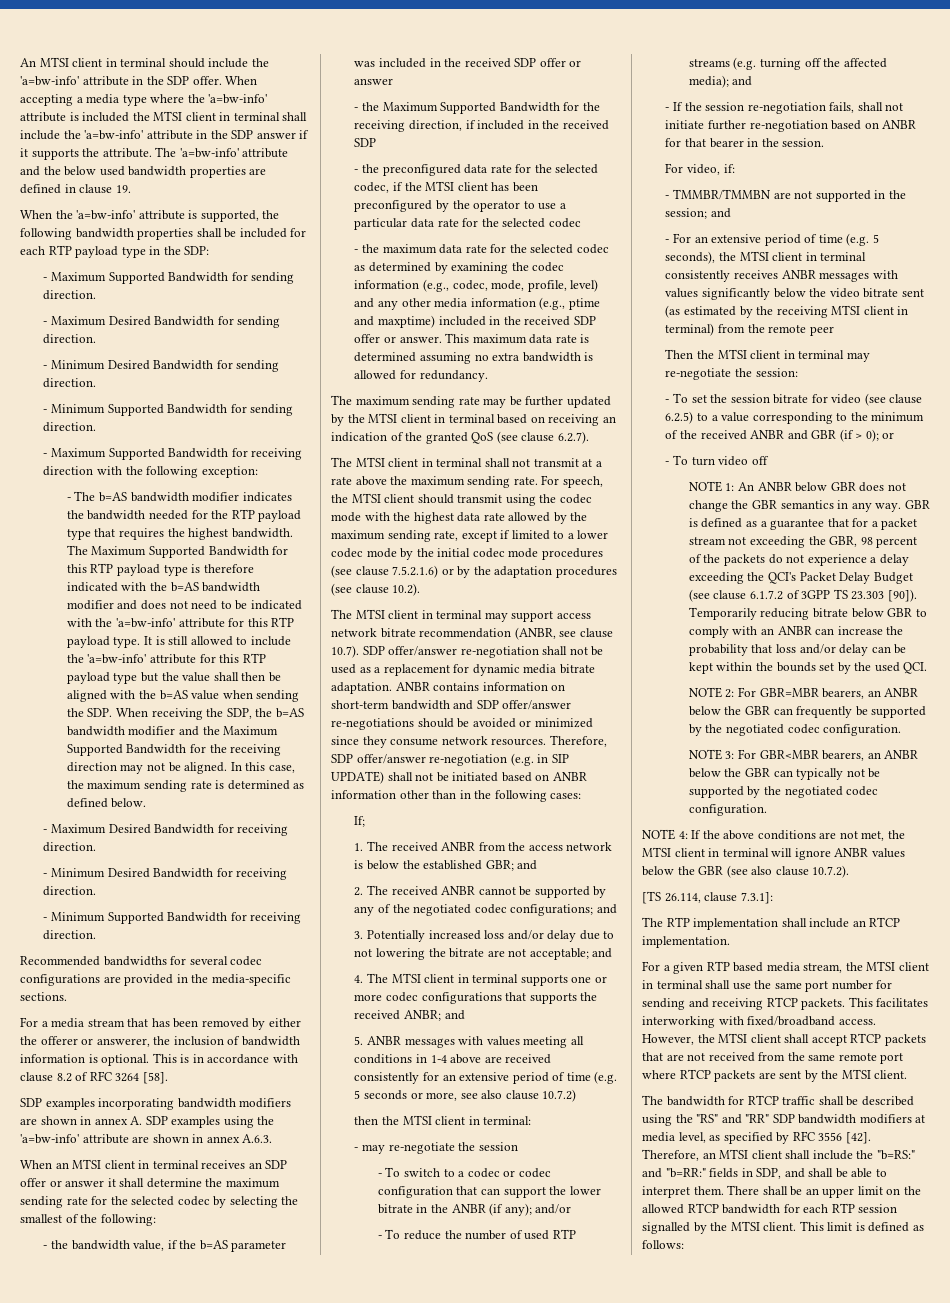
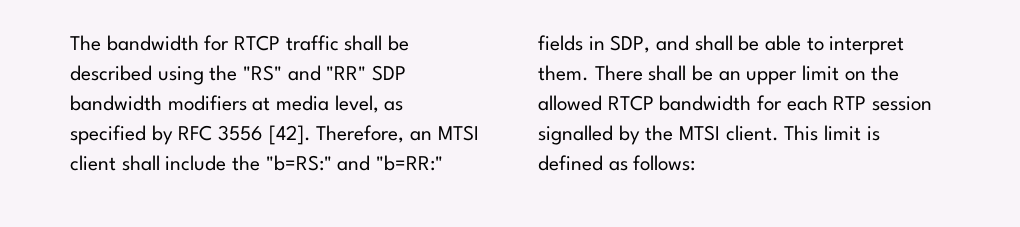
- An MTSI client in terminal should include the 'a=bw-info' attribute in the SDP offer. When accepting a media type where the 'a=bw-info' attribute is included the MTSI client in terminal shall include the 'a=bw-info' attribute in the SDP answer if it supports the attribute. The 'a=bw-info' attribute and the below used bandwidth properties are defined in clause 19.
- When the 'a=bw-info' attribute is supported, the following bandwidth properties shall be included for each RTP payload type in the SDP:
- - Maximum Supported Bandwidth for sending direction.
- - Maximum Desired Bandwidth for sending direction.
- - Minimum Desired Bandwidth for sending direction.
- - Minimum Supported Bandwidth for sending direction.
- - Maximum Supported Bandwidth for receiving direction with the following exception:
- - The b=AS bandwidth modifier indicates the bandwidth needed for the RTP payload type that requires the highest bandwidth. The Maximum Supported Bandwidth for this RTP payload type is therefore indicated with the b=AS bandwidth modifier and does not need to be indicated with the 'a=bw-info' attribute for this RTP payload type. It is still allowed to include the 'a=bw-info' attribute for this RTP payload type but the value shall then be aligned with the b=AS value when sending the SDP. When receiving the SDP, the b=AS bandwidth modifier and the Maximum Supported Bandwidth for the receiving direction may not be aligned. In this case, the maximum sending rate is determined as defined below.
- - Maximum Desired Bandwidth for receiving direction.
- - Minimum Desired Bandwidth for receiving direction.
- - Minimum Supported Bandwidth for receiving direction.
- Recommended bandwidths for several codec configurations are provided in the media-specific sections.
- For a media stream that has been removed by either the offerer or answerer, the inclusion of bandwidth information is optional. This is in accordance with clause 8.2 of RFC 3264 [58].
- SDP examples incorporating bandwidth modifiers are shown in annex A. SDP examples using the 'a=bw-info' attribute are shown in annex A.6.3.
- When an MTSI client in terminal receives an SDP offer or answer it shall determine the maximum sending rate for the selected codec by selecting the smallest of the following:
- - the bandwidth value, if the b=AS parameter was included in the received SDP offer or answer
- - the Maximum Supported Bandwidth for the receiving direction, if included in the received SDP
- - the preconfigured data rate for the selected codec, if the MTSI client has been preconfigured by the operator to use a particular data rate for the selected codec
- - the maximum data rate for the selected codec as determined by examining the codec information (e.g., codec, mode, profile, level) and any other media information (e.g., ptime and maxptime) included in the received SDP offer or answer. This maximum data rate is determined assuming no extra bandwidth is allowed for redundancy.
- The maximum sending rate may be further updated by the MTSI client in terminal based on receiving an indication of the granted QoS (see clause 6.2.7).
- The MTSI client in terminal shall not transmit at a rate above the maximum sending rate. For speech, the MTSI client should transmit using the codec mode with the highest data rate allowed by the maximum sending rate, except if limited to a lower codec mode by the initial codec mode procedures (see clause 7.5.2.1.6) or by the adaptation procedures (see clause 10.2).
- The MTSI client in terminal may support access network bitrate recommendation (ANBR, see clause 10.7). SDP offer/answer re-negotiation shall not be used as a replacement for dynamic media bitrate adaptation. ANBR contains information on short-term bandwidth and SDP offer/answer re-negotiations should be avoided or minimized since they consume network resources. Therefore, SDP offer/answer re-negotiation (e.g. in SIP UPDATE) shall not be initiated based on ANBR information other than in the following cases:
- If;
- 1. The received ANBR from the access network is below the established GBR; and
- 2. The received ANBR cannot be supported by any of the negotiated codec configurations; and
- 3. Potentially increased loss and/or delay due to not lowering the bitrate are not acceptable; and
- 4. The MTSI client in terminal supports one or more codec configurations that supports the received ANBR; and
- 5. ANBR messages with values meeting all conditions in 1-4 above are received consistently for an extensive period of time (e.g. 5 seconds or more, see also clause 10.7.2)
- then the MTSI client in terminal:
- - may re-negotiate the session
- - To switch to a codec or codec configuration that can support the lower bitrate in the ANBR (if any); and/or
- - To reduce the number of used RTP streams (e.g. turning off the affected media); and
- - If the session re-negotiation fails, shall not initiate further re-negotiation based on ANBR for that bearer in the session.
- For video, if:
- - TMMBR/TMMBN are not supported in the session; and
- - For an extensive period of time (e.g. 5 seconds), the MTSI client in terminal consistently receives ANBR messages with values significantly below the video bitrate sent (as estimated by the receiving MTSI client in terminal) from the remote peer
- Then the MTSI client in terminal may re-negotiate the session:
- - To set the session bitrate for video (see clause 6.2.5) to a value corresponding to the minimum of the received ANBR and GBR (if > 0); or
- - To turn video off
- NOTE 1: An ANBR below GBR does not change the GBR semantics in any way. GBR is defined as a guarantee that for a packet stream not exceeding the GBR, 98 percent of the packets do not experience a delay exceeding the QCI's Packet Delay Budget (see clause 6.1.7.2 of 3GPP TS 23.303 [90]). Temporarily reducing bitrate below GBR to comply with an ANBR can increase the probability that loss and/or delay can be kept within the bounds set by the used QCI.
- NOTE 2: For GBR=MBR bearers, an ANBR below the GBR can frequently be supported by the negotiated codec configuration.
- NOTE 3: For GBR<MBR bearers, an ANBR below the GBR can typically not be supported by the negotiated codec configuration.
- NOTE 4: If the above conditions are not met, the MTSI client in terminal will ignore ANBR values below the GBR (see also clause 10.7.2).
- [TS 26.114, clause 7.3.1]:
- The RTP implementation shall include an RTCP implementation.
- For a given RTP based media stream, the MTSI client in terminal shall use the same port number for sending and receiving RTCP packets. This facilitates interworking with fixed/broadband access. However, the MTSI client shall accept RTCP packets that are not received from the same remote port where RTCP packets are sent by the MTSI client.

